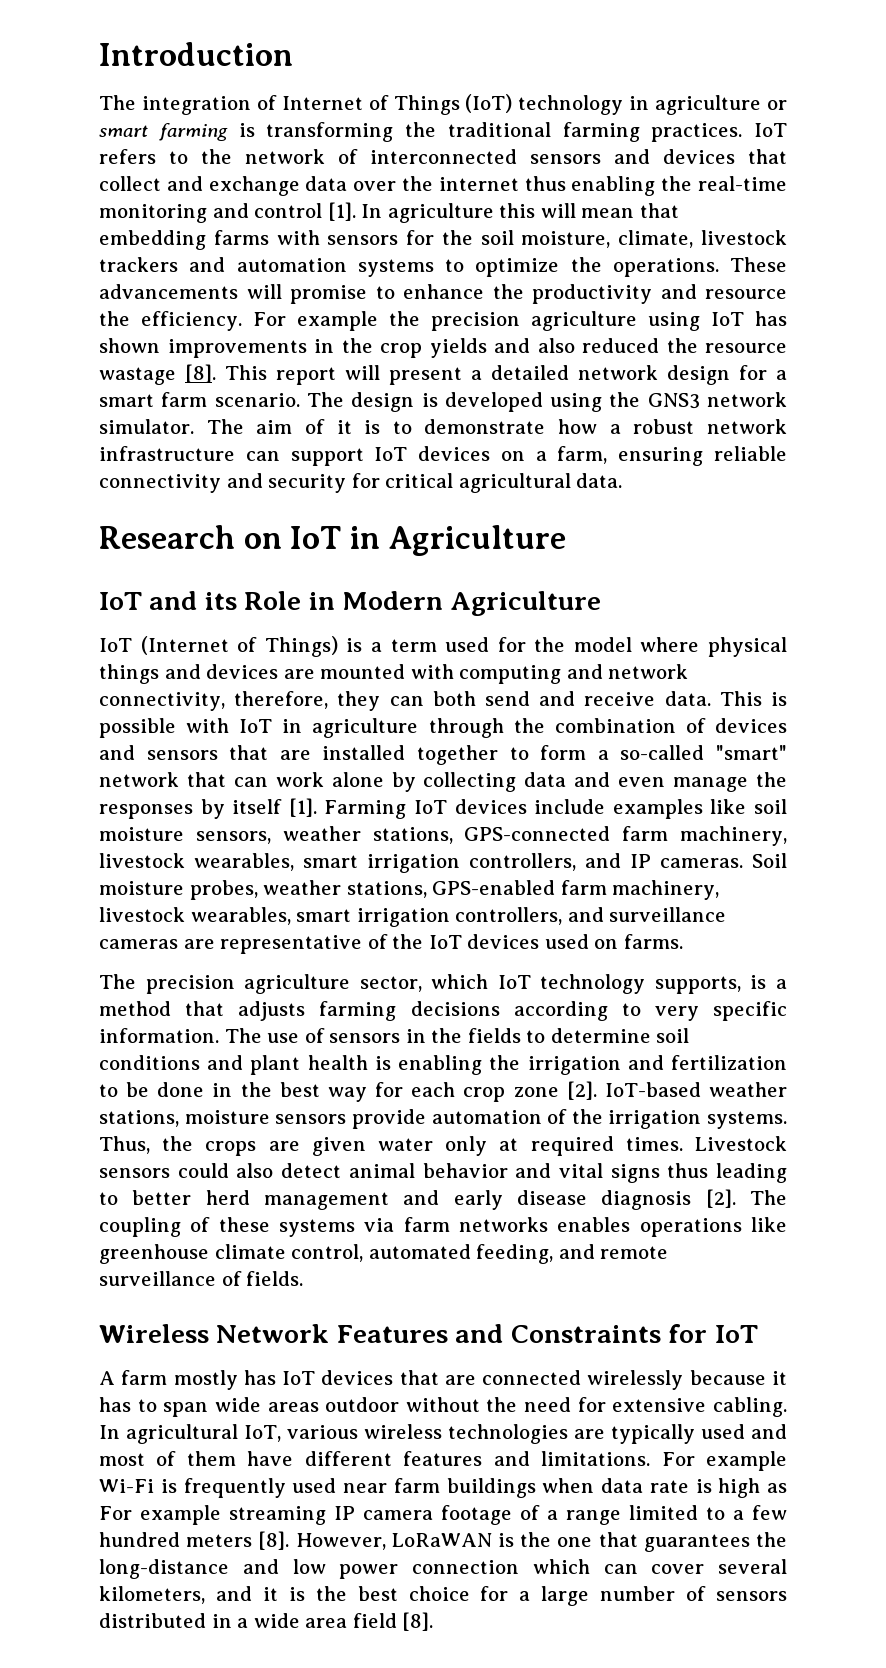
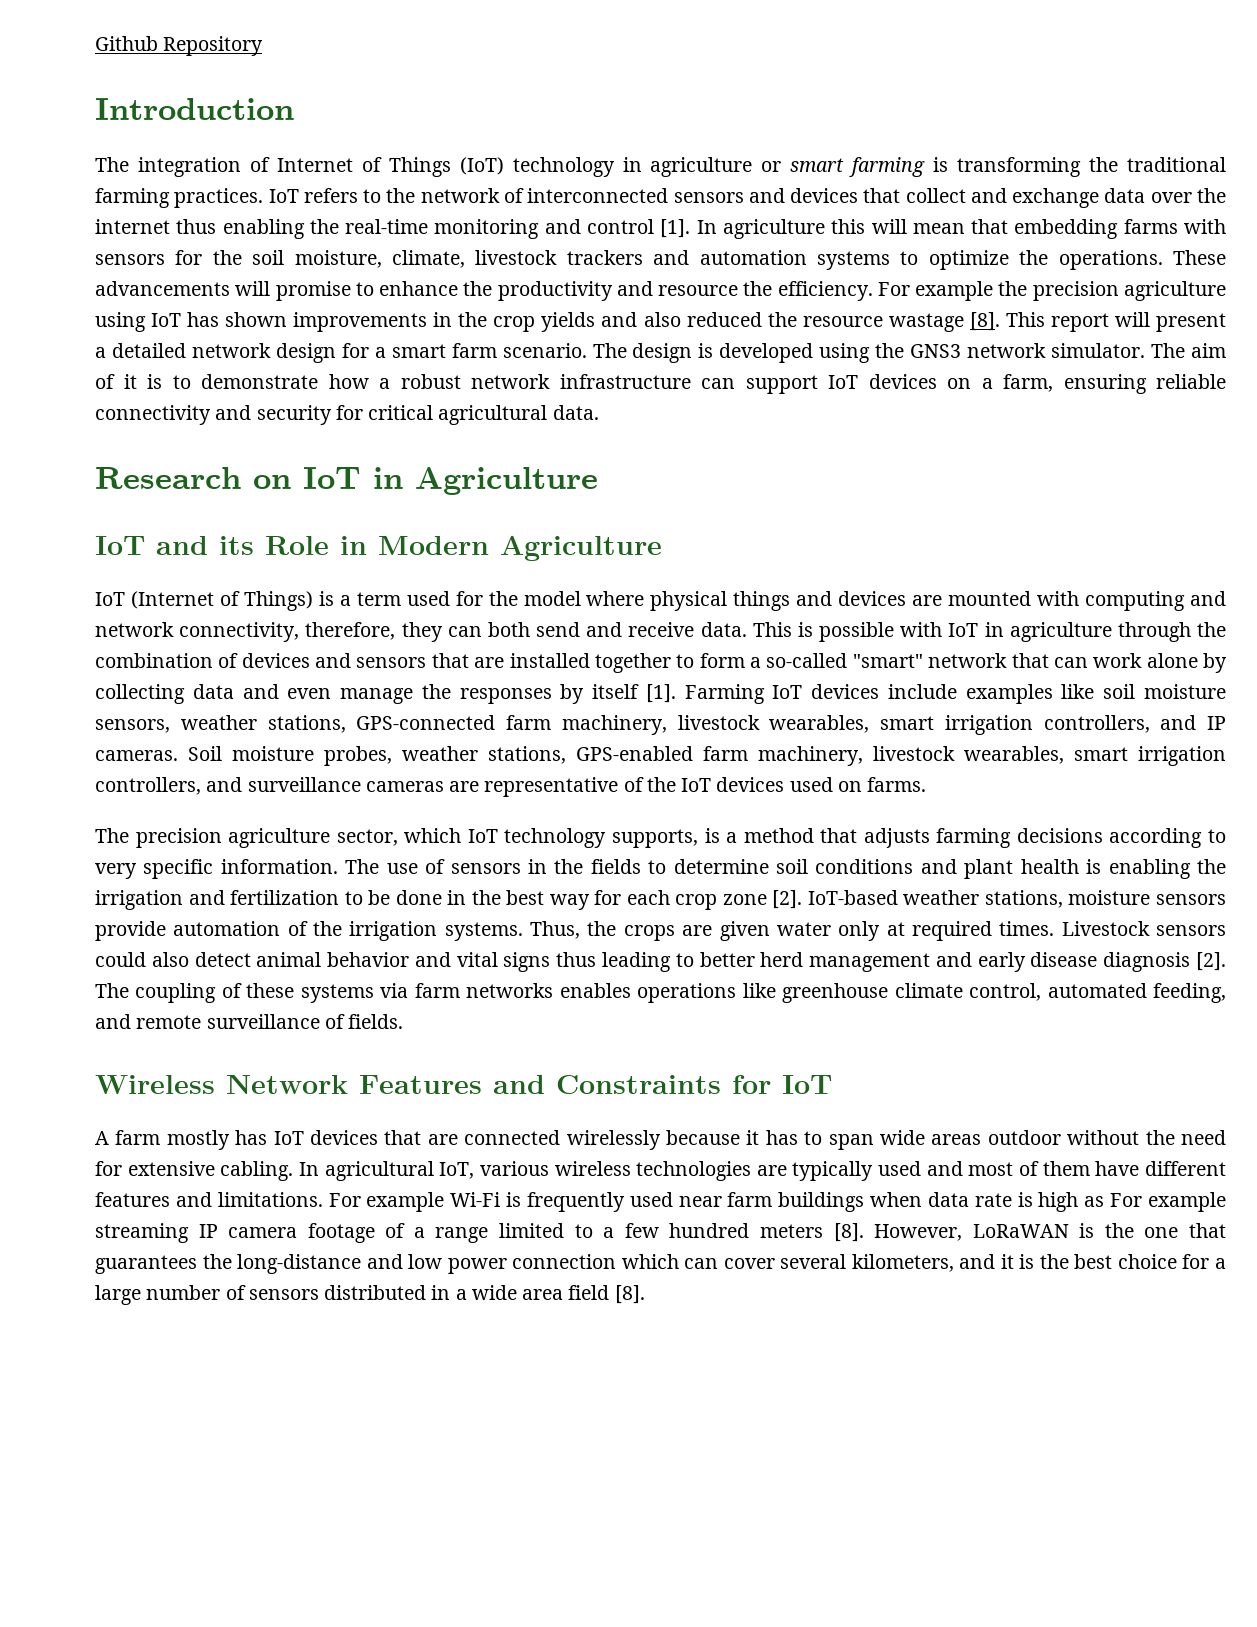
+ Github Repository

